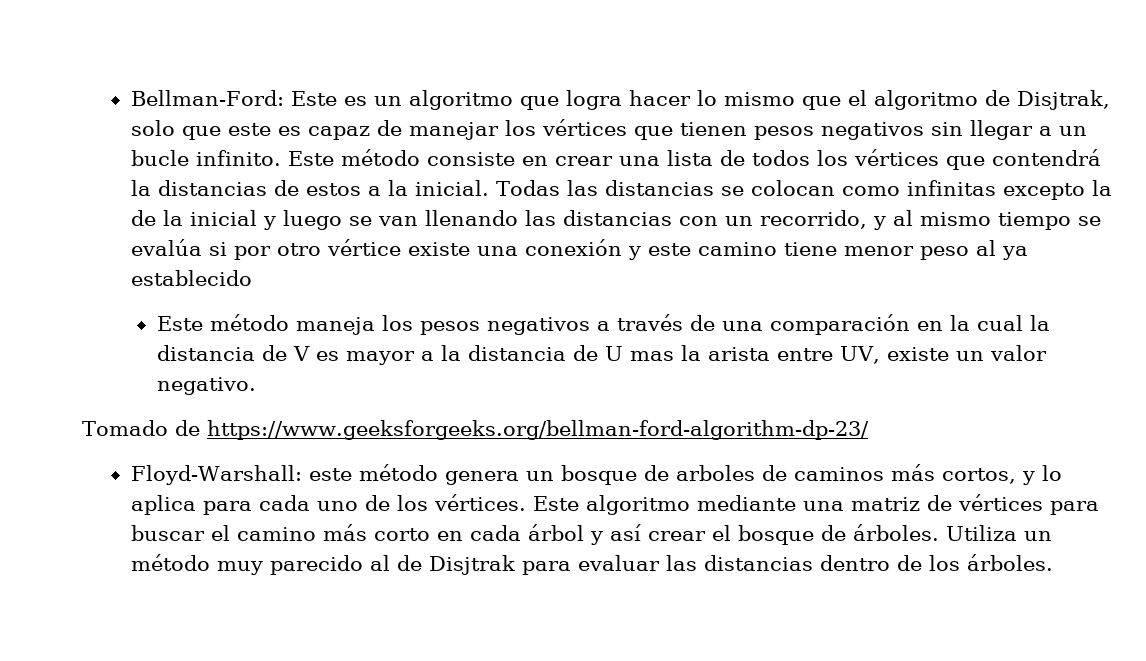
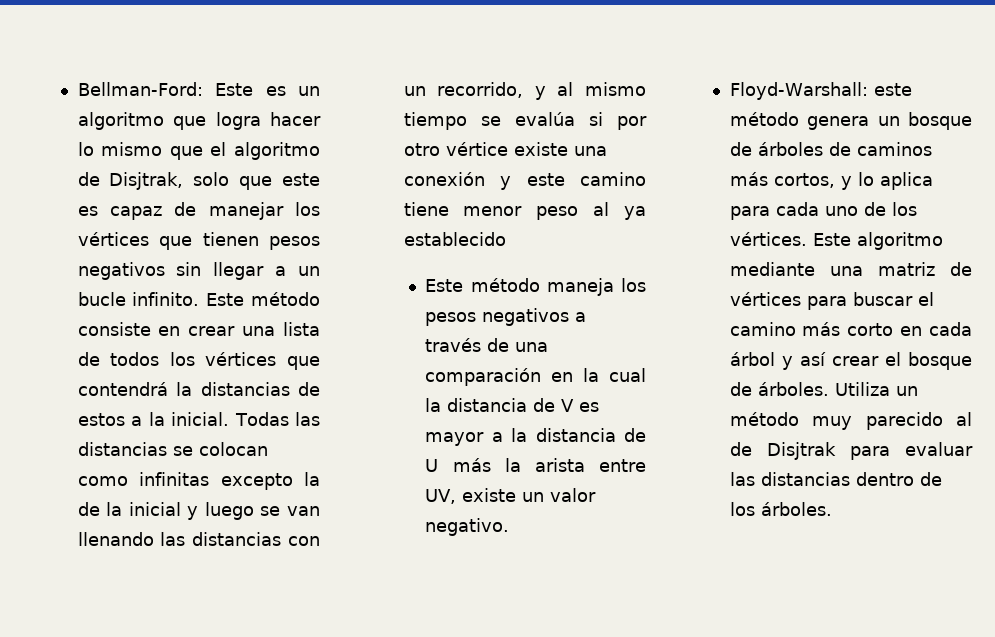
- Este método maneja los pesos negativos a través de una comparación en la cual la distancia de V es mayor a la distancia de U mas la arista entre UV, existe un valor negativo.
+ Este método maneja los pesos negativos a través de una comparación en la cual la distancia de V es mayor a la distancia de U más la arista entre UV, existe un valor negativo.
- Tomado de https://www.geeksforgeeks.org/bellman-ford-algorithm-dp-23/
- Floyd-Warshall: este método genera un bosque de arboles de caminos más cortos, y lo aplica para cada uno de los vértices.
+ Floyd-Warshall: este método genera un bosque de árboles de caminos más cortos, y lo aplica para cada uno de los vértices.

